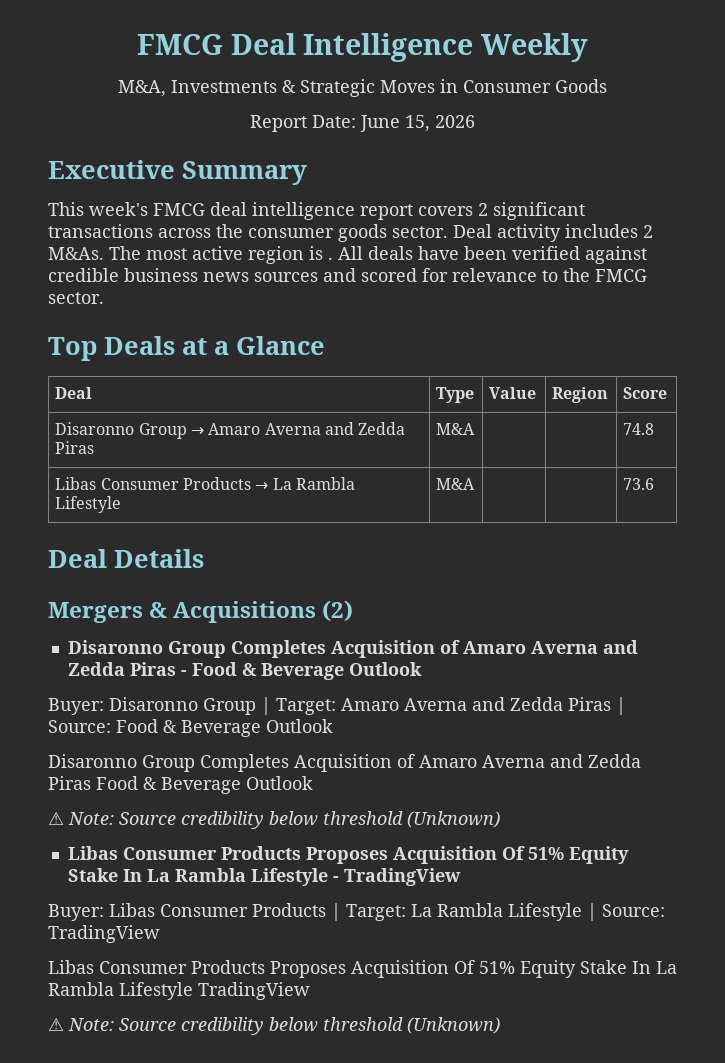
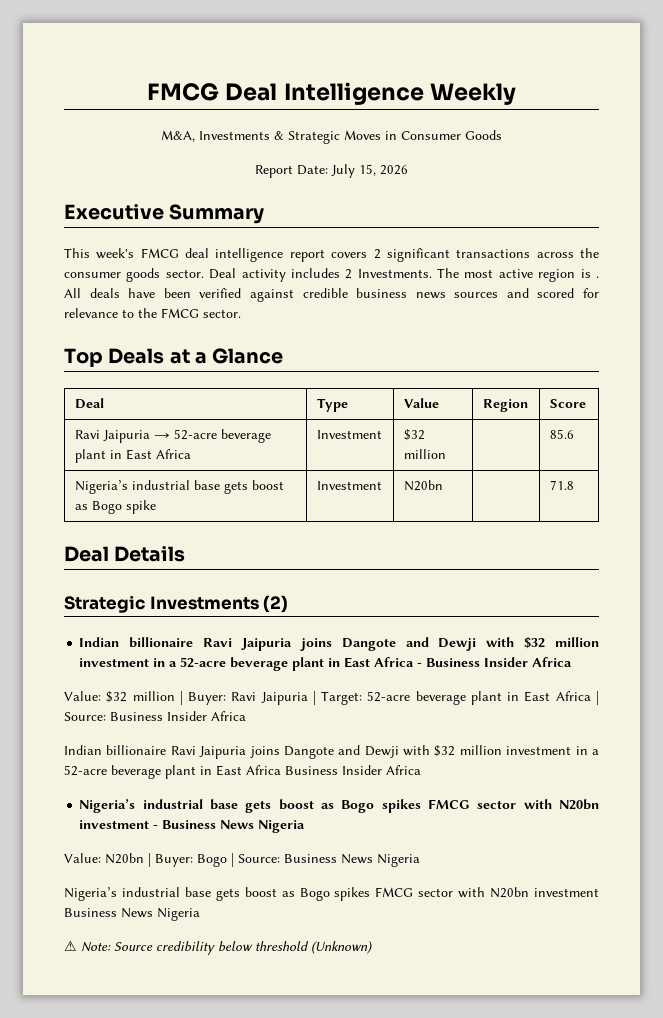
- Report Date: June 15, 2026
+ Report Date: July 15, 2026
- Deal activity includes 2 M&As.
+ Deal activity includes 2 Investments.
- Disaronno Group → Amaro Averna and Zedda Piras | M&A | | | 74.8
- Libas Consumer Products → La Rambla Lifestyle | M&A | | | 73.6
+ Ravi Jaipuria → 52-acre beverage plant in East Africa | Investment | $32 million | | 85.6
+ Nigeria’s industrial base gets boost as Bogo spike | Investment | N20bn | | 71.8
  Deal Details
- Mergers & Acquisitions (2)
- Disaronno Group Completes Acquisition of Amaro Averna and Zedda Piras - Food & Beverage Outlook
- Buyer: Disaronno Group | Target: Amaro Averna and Zedda Piras | Source: Food & Beverage Outlook
- Disaronno Group Completes Acquisition of Amaro Averna and Zedda Piras Food & Beverage Outlook
- ⚠ Note: Source credibility below threshold (Unknown)
- Libas Consumer Products Proposes Acquisition Of 51% Equity Stake In La Rambla Lifestyle - TradingView
- Buyer: Libas Consumer Products | Target: La Rambla Lifestyle | Source: TradingView
- Libas Consumer Products Proposes Acquisition Of 51% Equity Stake In La Rambla Lifestyle TradingView
+ Strategic Investments (2)
+ Indian billionaire Ravi Jaipuria joins Dangote and Dewji with $32 million investment in a 52-acre beverage plant in East Africa - Business Insider Africa
+ Value: $32 million | Buyer: Ravi Jaipuria | Target: 52-acre beverage plant in East Africa | Source: Business Insider Africa
+ Indian billionaire Ravi Jaipuria joins Dangote and Dewji with $32 million investment in a 52-acre beverage plant in East Africa Business Insider Africa
+ Nigeria’s industrial base gets boost as Bogo spikes FMCG sector with N20bn investment - Business News Nigeria
+ Value: N20bn | Buyer: Bogo | Source: Business News Nigeria
+ Nigeria’s industrial base gets boost as Bogo spikes FMCG sector with N20bn investment Business News Nigeria

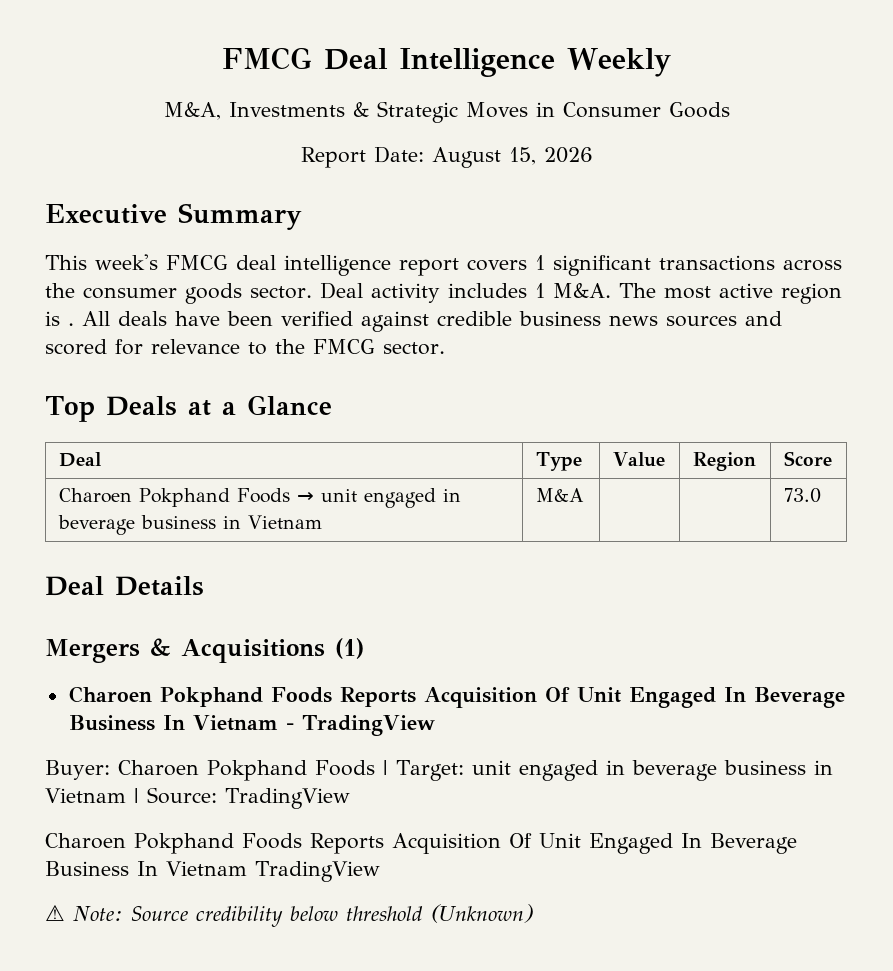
- Report Date: July 15, 2026
+ Report Date: August 15, 2026
- This week's FMCG deal intelligence report covers 2 significant transactions across the consumer goods sector.
+ This week's FMCG deal intelligence report covers 1 significant transactions across the consumer goods sector.
- Deal activity includes 2 Investments. The most active region is .
+ Deal activity includes 1 M&A. The most active region is .
- Ravi Jaipuria → 52-acre beverage plant in East Africa | Investment | $32 million | | 85.6
- Nigeria’s industrial base gets boost as Bogo spike | Investment | N20bn | | 71.8
+ Charoen Pokphand Foods → unit engaged in beverage business in Vietnam | M&A | | | 73.0
  Deal Details
- Strategic Investments (2)
- Indian billionaire Ravi Jaipuria joins Dangote and Dewji with $32 million investment in a 52-acre beverage plant in East Africa - Business Insider Africa
- Value: $32 million | Buyer: Ravi Jaipuria | Target: 52-acre beverage plant in East Africa | Source: Business Insider Africa
- Indian billionaire Ravi Jaipuria joins Dangote and Dewji with $32 million investment in a 52-acre beverage plant in East Africa Business Insider Africa
- Nigeria’s industrial base gets boost as Bogo spikes FMCG sector with N20bn investment - Business News Nigeria
- Value: N20bn | Buyer: Bogo | Source: Business News Nigeria
- Nigeria’s industrial base gets boost as Bogo spikes FMCG sector with N20bn investment Business News Nigeria
+ Mergers & Acquisitions (1)
+ Charoen Pokphand Foods Reports Acquisition Of Unit Engaged In Beverage Business In Vietnam - TradingView
+ Buyer: Charoen Pokphand Foods | Target: unit engaged in beverage business in Vietnam | Source: TradingView
+ Charoen Pokphand Foods Reports Acquisition Of Unit Engaged In Beverage Business In Vietnam TradingView

